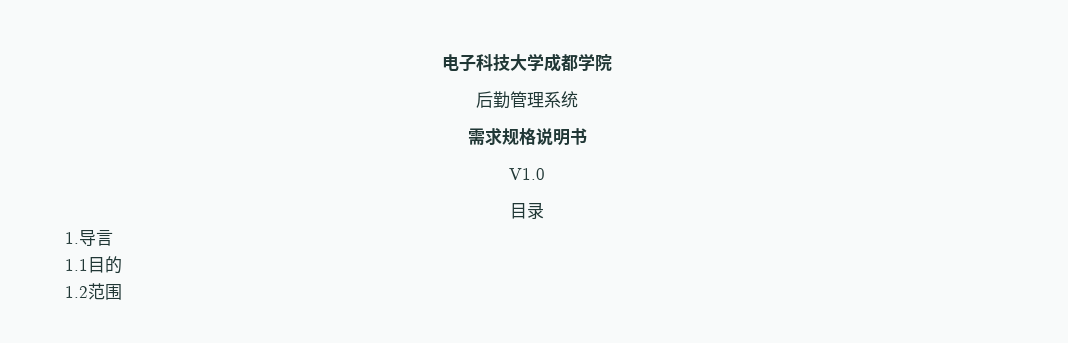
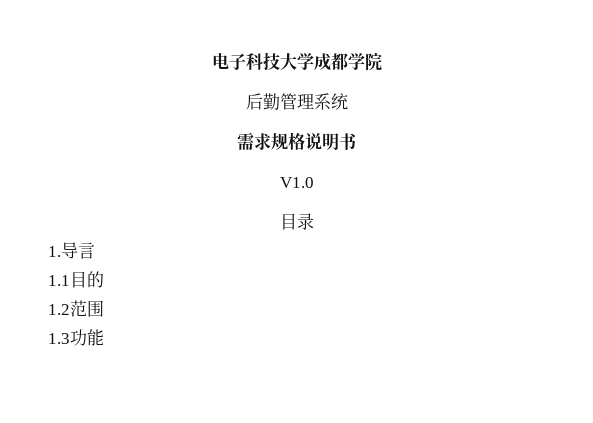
+ 1.3功能

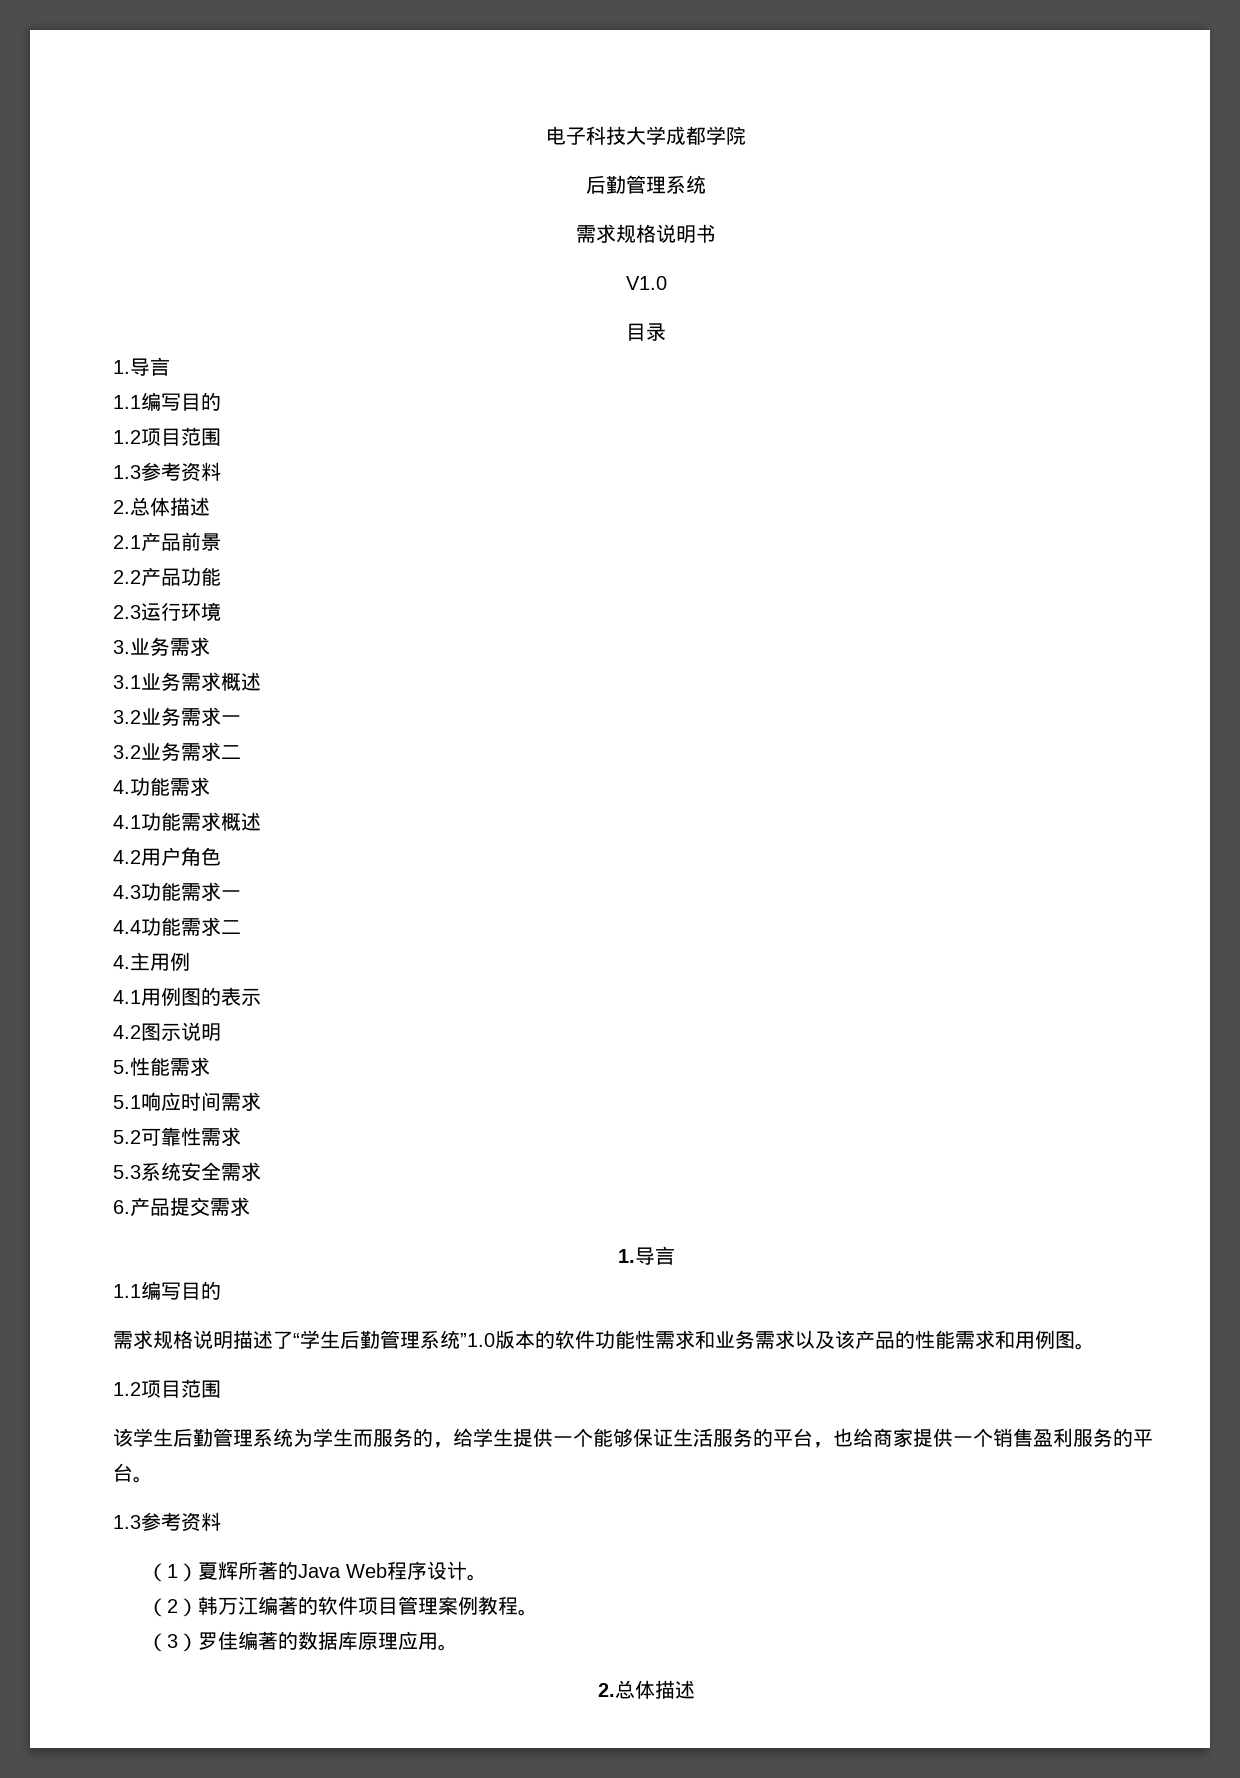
  目录
  1.导言
- 1.1目的
- 1.2范围
- 1.3功能
+ 1.1编写目的
+ 1.2项目范围
+ 1.3参考资料
+ 2.总体描述
+ 2.1产品前景
+ 2.2产品功能
+ 2.3运行环境
+ 3.业务需求
+ 3.1业务需求概述
+ 3.2业务需求一
+ 3.2业务需求二
+ 4.功能需求
+ 4.1功能需求概述
+ 4.2用户角色
+ 4.3功能需求一
+ 4.4功能需求二
+ 4.主用例
+ 4.1用例图的表示
+ 4.2图示说明
+ 5.性能需求
+ 5.1响应时间需求
+ 5.2可靠性需求
+ 5.3系统安全需求
+ 6.产品提交需求
+ 1.导言
+ 1.1编写目的
+ 需求规格说明描述了“学生后勤管理系统”1.0版本的软件功能性需求和业务需求以及该产品的性能需求和用例图。
+ 1.2项目范围
+ 该学生后勤管理系统为学生而服务的，给学生提供一个能够保证生活服务的平台，也给商家提供一个销售盈利服务的平台。
+ 1.3参考资料
+ （1）夏辉所著的Java Web程序设计。
+ （2）韩万江编著的软件项目管理案例教程。
+ （3）罗佳编著的数据库原理应用。
+ 2.总体描述

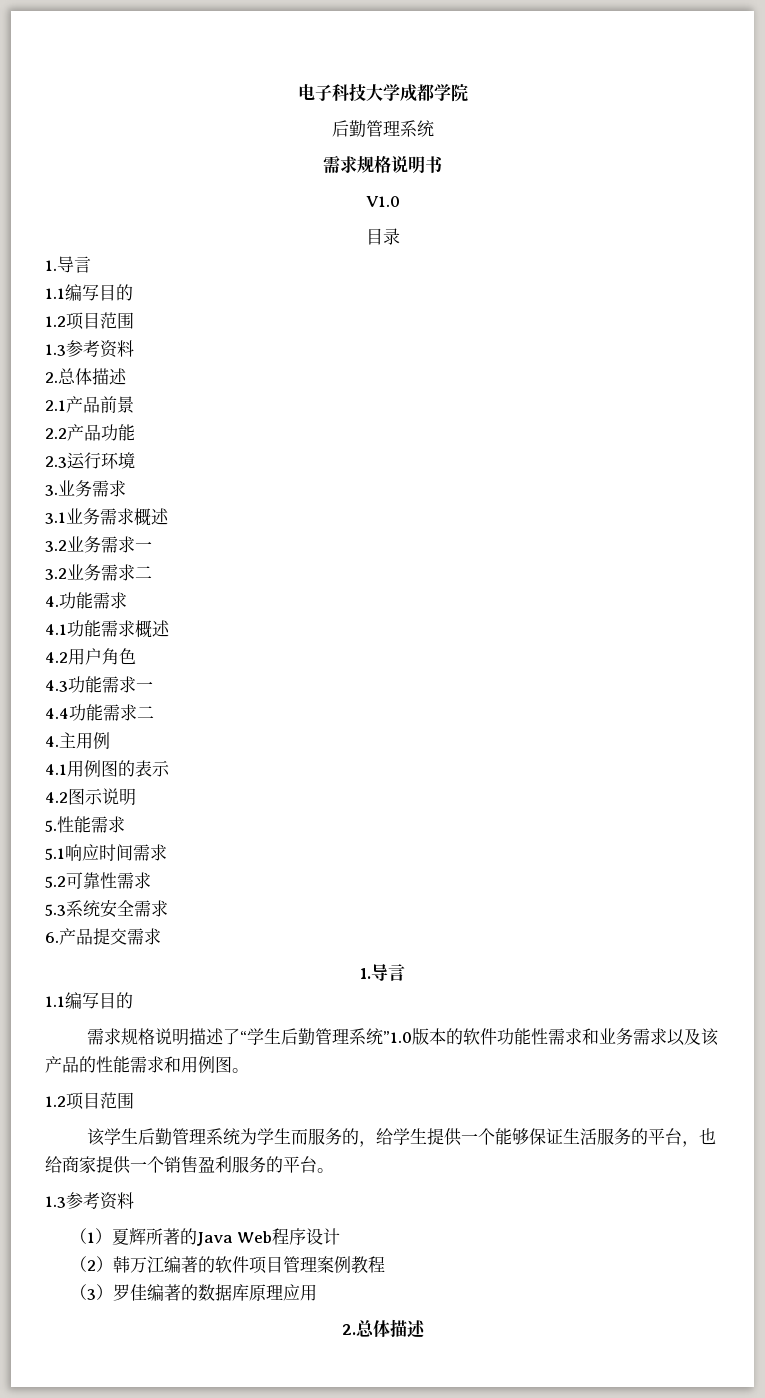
- （1）夏辉所著的Java Web程序设计。
+ （1）夏辉所著的Java Web程序设计
- （2）韩万江编著的软件项目管理案例教程。
+ （2）韩万江编著的软件项目管理案例教程
- （3）罗佳编著的数据库原理应用。
+ （3）罗佳编著的数据库原理应用

